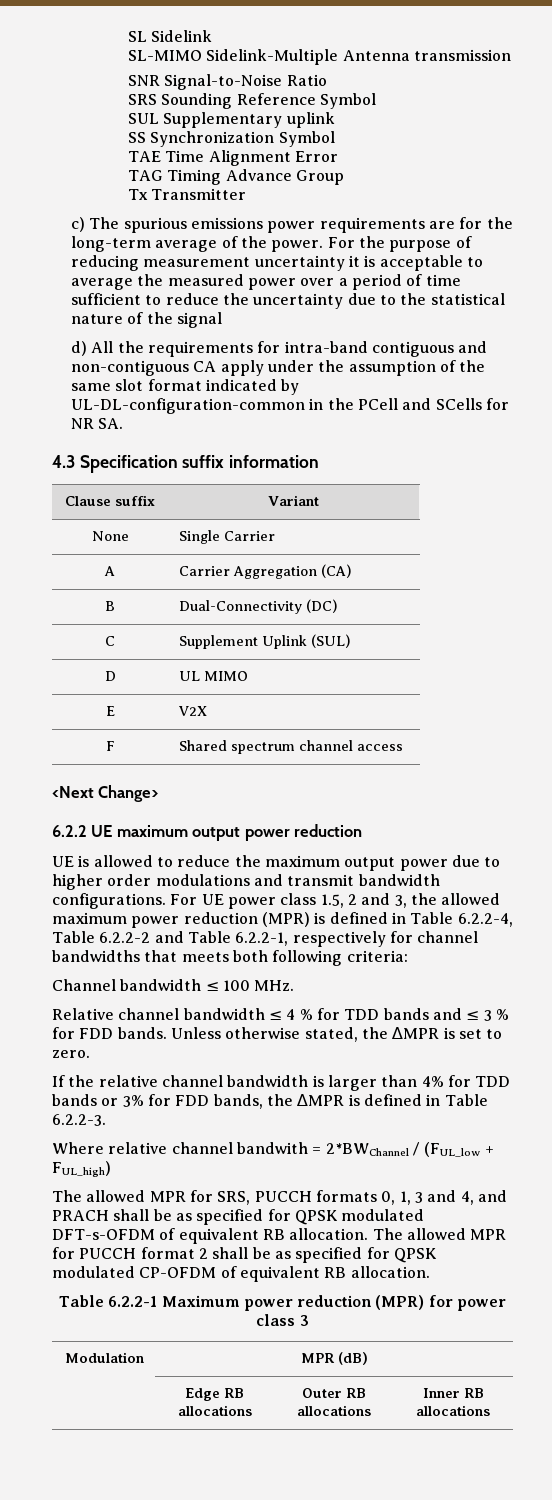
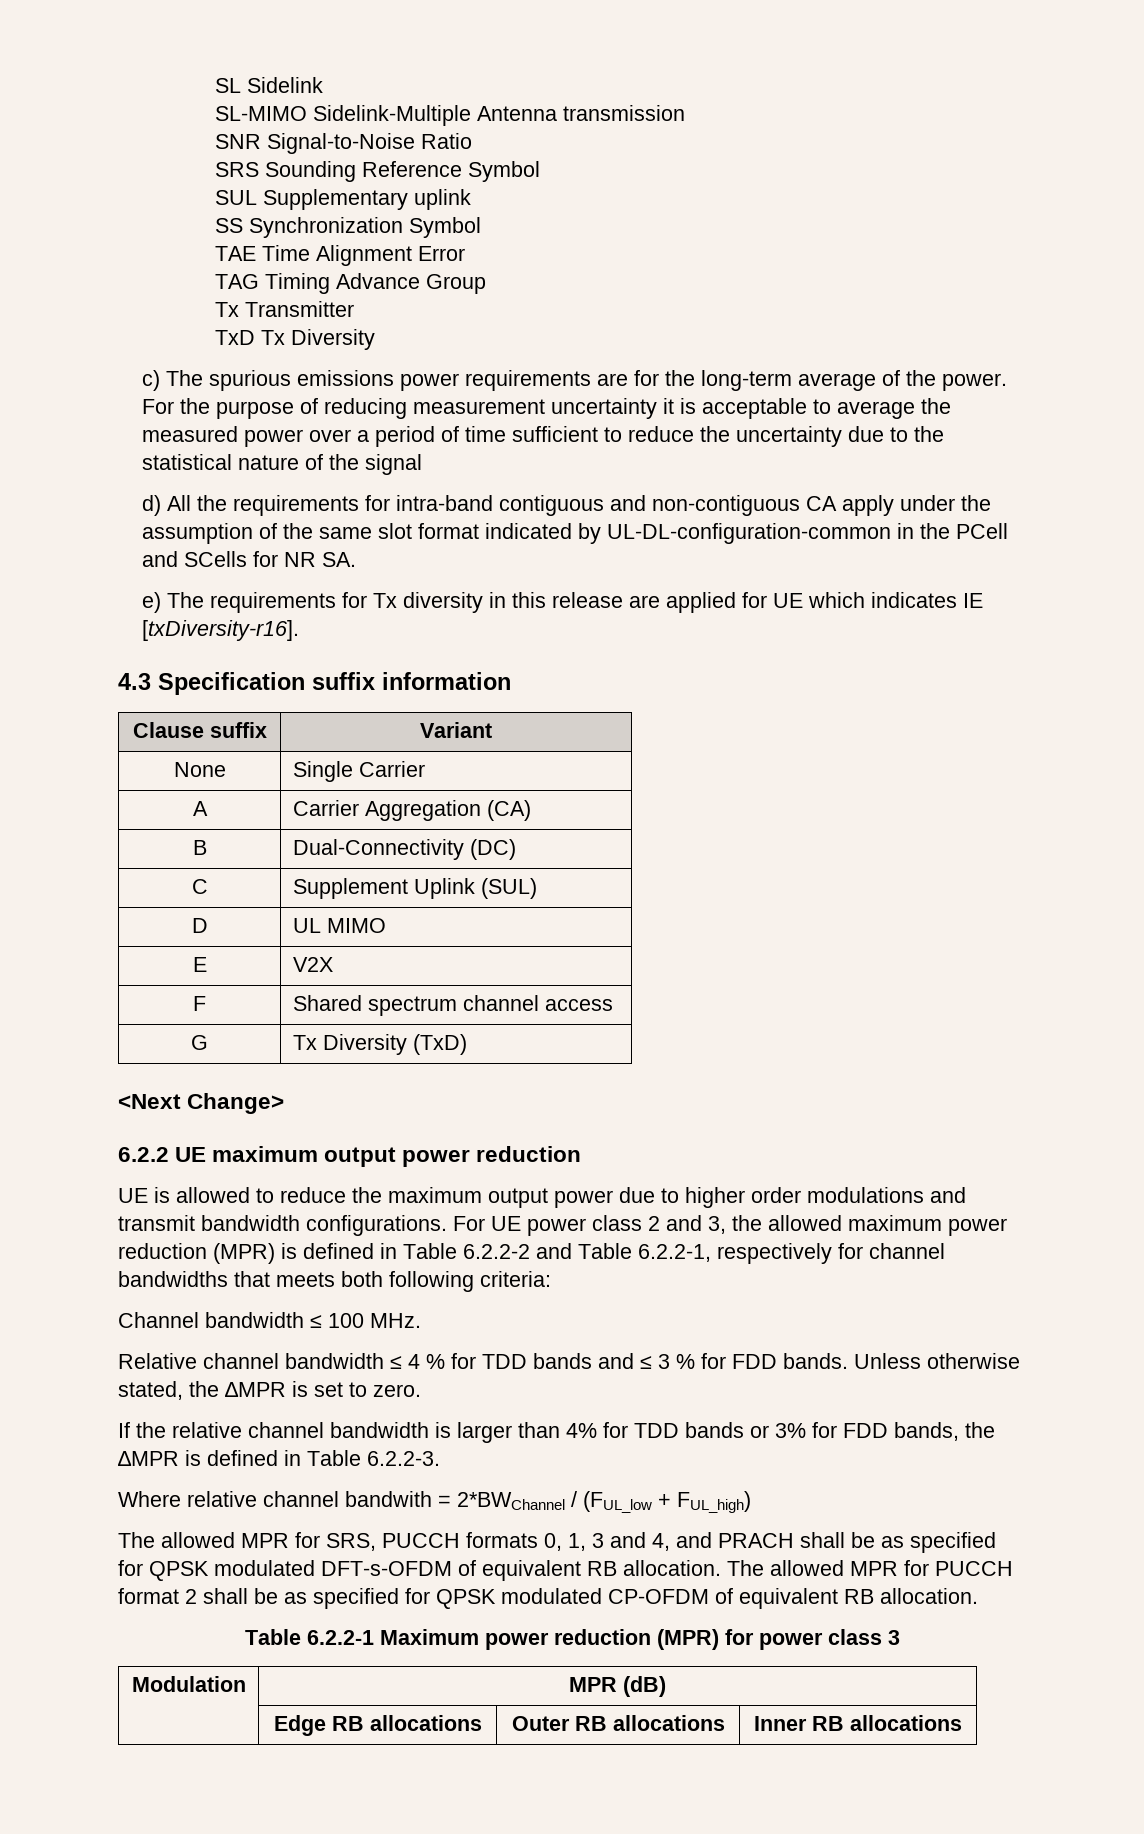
+ TxD Tx Diversity
+ e) The requirements for Tx diversity in this release are applied for UE which indicates IE [txDiversity-r16].
+ G | Tx Diversity (TxD)
- For UE power class 1.5, 2 and 3, the allowed maximum power reduction (MPR) is defined in Table 6.2.2-4, Table 6.2.2-2 and Table 6.2.2-1, respectively for channel bandwidths that meets both following criteria:
+ For UE power class 2 and 3, the allowed maximum power reduction (MPR) is defined in Table 6.2.2-2 and Table 6.2.2-1, respectively for channel bandwidths that meets both following criteria:

